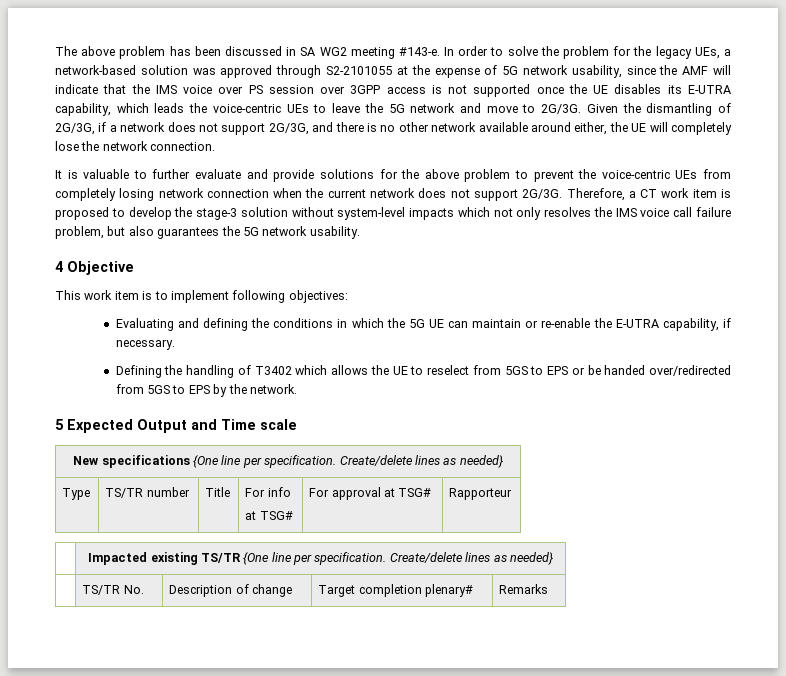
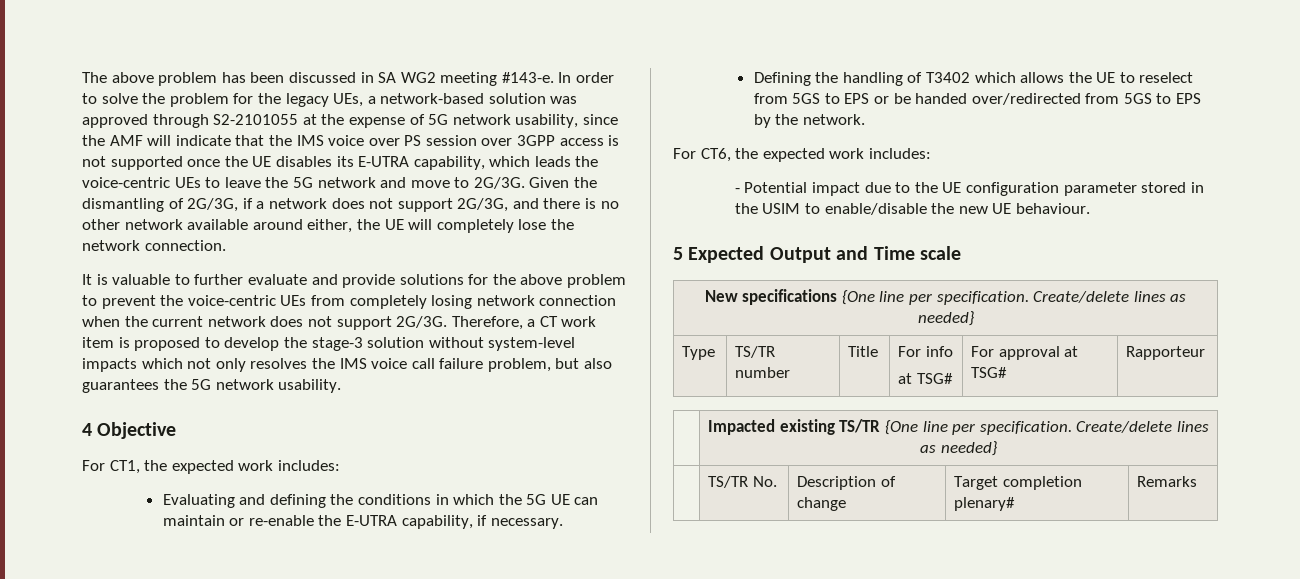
- This work item is to implement following objectives:
+ For CT1, the expected work includes:
+ For CT6, the expected work includes:
+ - Potential impact due to the UE configuration parameter stored in the USIM to enable/disable the new UE behaviour.

